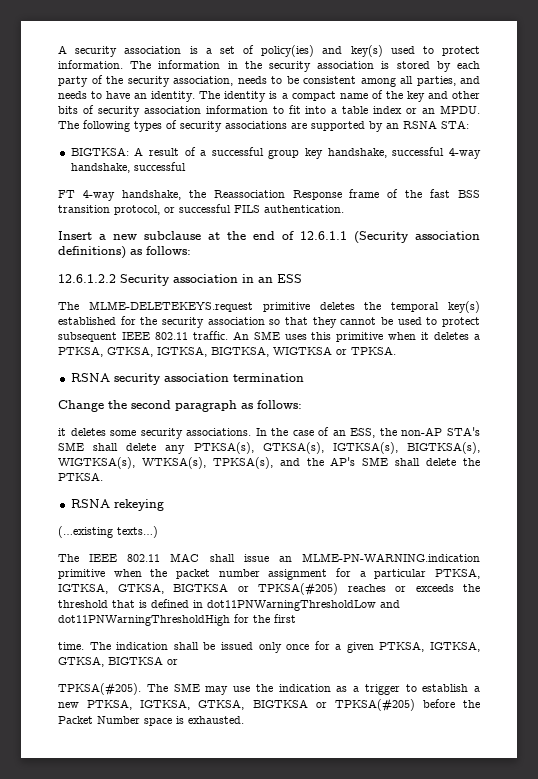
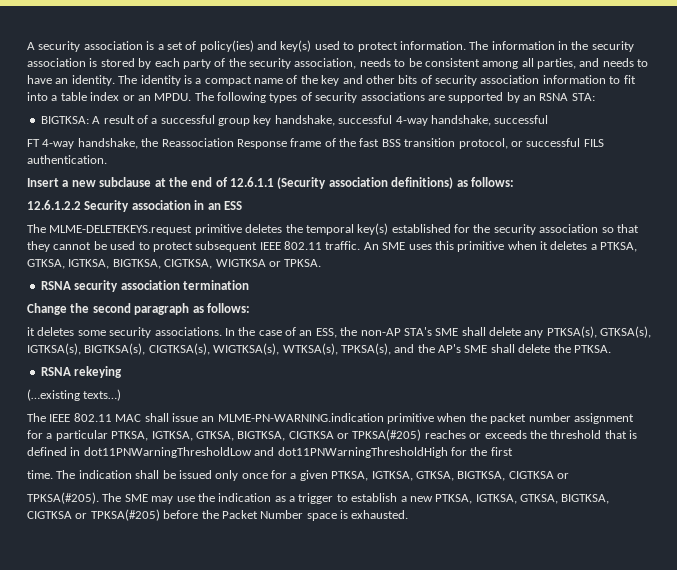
- An SME uses this primitive when it deletes a PTKSA, GTKSA, IGTKSA, BIGTKSA, WIGTKSA or TPKSA.
+ An SME uses this primitive when it deletes a PTKSA, GTKSA, IGTKSA, BIGTKSA, CIGTKSA, WIGTKSA or TPKSA.
- In the case of an ESS, the non-AP STA's SME shall delete any PTKSA(s), GTKSA(s), IGTKSA(s), BIGTKSA(s), WIGTKSA(s), WTKSA(s), TPKSA(s), and the AP's SME shall delete the PTKSA.
+ In the case of an ESS, the non-AP STA's SME shall delete any PTKSA(s), GTKSA(s), IGTKSA(s), BIGTKSA(s), CIGTKSA(s), WIGTKSA(s), WTKSA(s), TPKSA(s), and the AP's SME shall delete the PTKSA.
- The IEEE 802.11 MAC shall issue an MLME-PN-WARNING.indication primitive when the packet number assignment for a particular PTKSA, IGTKSA, GTKSA, BIGTKSA or TPKSA(#205) reaches or exceeds the threshold that is defined in dot11PNWarningThresholdLow and dot11PNWarningThresholdHigh for the first
+ The IEEE 802.11 MAC shall issue an MLME-PN-WARNING.indication primitive when the packet number assignment for a particular PTKSA, IGTKSA, GTKSA, BIGTKSA, CIGTKSA or TPKSA(#205) reaches or exceeds the threshold that is defined in dot11PNWarningThresholdLow and dot11PNWarningThresholdHigh for the first
- The indication shall be issued only once for a given PTKSA, IGTKSA, GTKSA, BIGTKSA or
+ The indication shall be issued only once for a given PTKSA, IGTKSA, GTKSA, BIGTKSA, CIGTKSA or
- The SME may use the indication as a trigger to establish a new PTKSA, IGTKSA, GTKSA, BIGTKSA or TPKSA(#205) before the Packet Number space is exhausted.
+ The SME may use the indication as a trigger to establish a new PTKSA, IGTKSA, GTKSA, BIGTKSA, CIGTKSA or TPKSA(#205) before the Packet Number space is exhausted.

